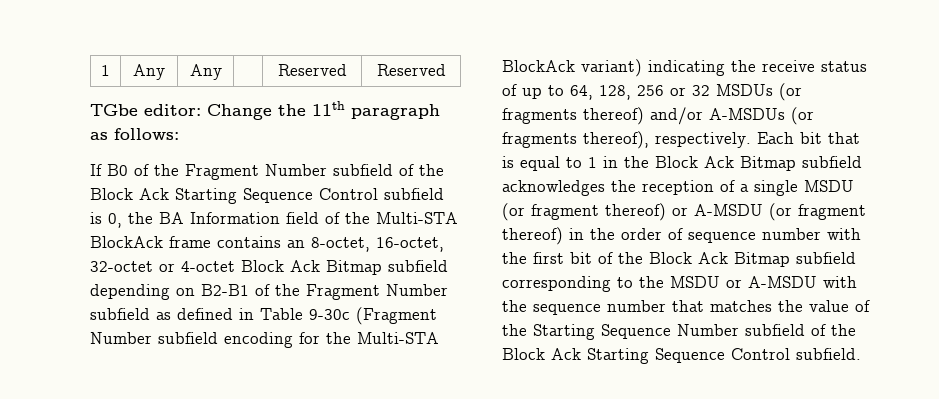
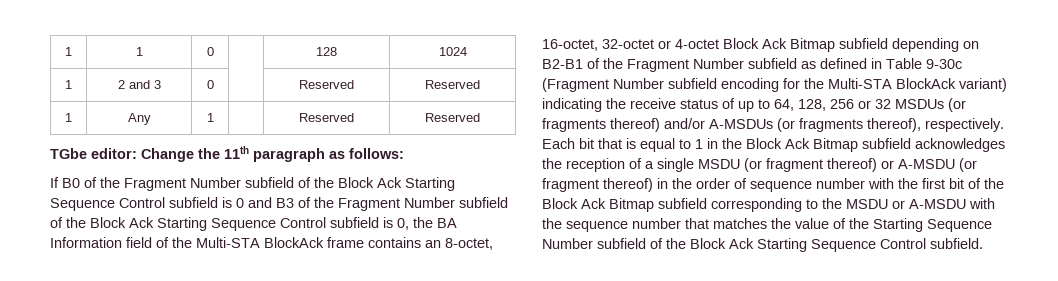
- 1 | Any | Any | | Reserved | Reserved
+ 1 | 1 | 0 | | 128 | 1024
+ 1 | 2 and 3 | 0 | | Reserved | Reserved
+ 1 | Any | 1 | | Reserved | Reserved
- If B0 of the Fragment Number subfield of the Block Ack Starting Sequence Control subfield is 0, the BA Information field of the Multi-STA BlockAck frame contains an 8-octet, 16-octet, 32-octet or 4-octet Block Ack Bitmap subfield depending on B2-B1 of the Fragment Number subfield as defined in Table 9-30c (Fragment Number subfield encoding for the Multi-STA BlockAck variant) indicating the receive status of up to 64, 128, 256 or 32 MSDUs (or fragments thereof) and/or A-MSDUs (or fragments thereof), respectively.
+ If B0 of the Fragment Number subfield of the Block Ack Starting Sequence Control subfield is 0 and B3 of the Fragment Number subfield of the Block Ack Starting Sequence Control subfield is 0, the BA Information field of the Multi-STA BlockAck frame contains an 8-octet, 16-octet, 32-octet or 4-octet Block Ack Bitmap subfield depending on B2-B1 of the Fragment Number subfield as defined in Table 9-30c (Fragment Number subfield encoding for the Multi-STA BlockAck variant) indicating the receive status of up to 64, 128, 256 or 32 MSDUs (or fragments thereof) and/or A-MSDUs (or fragments thereof), respectively.

